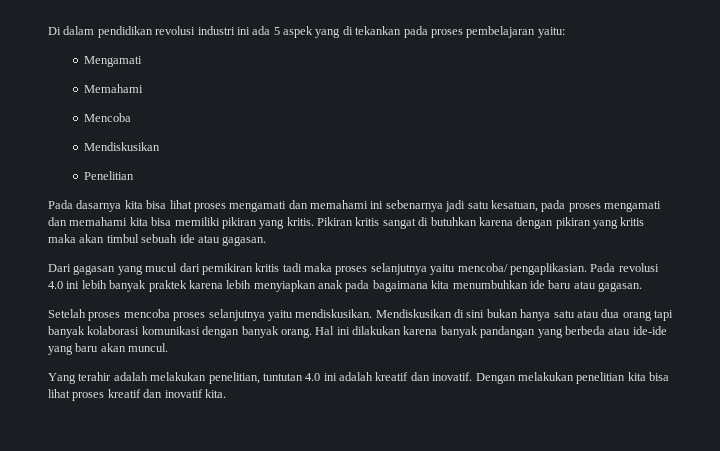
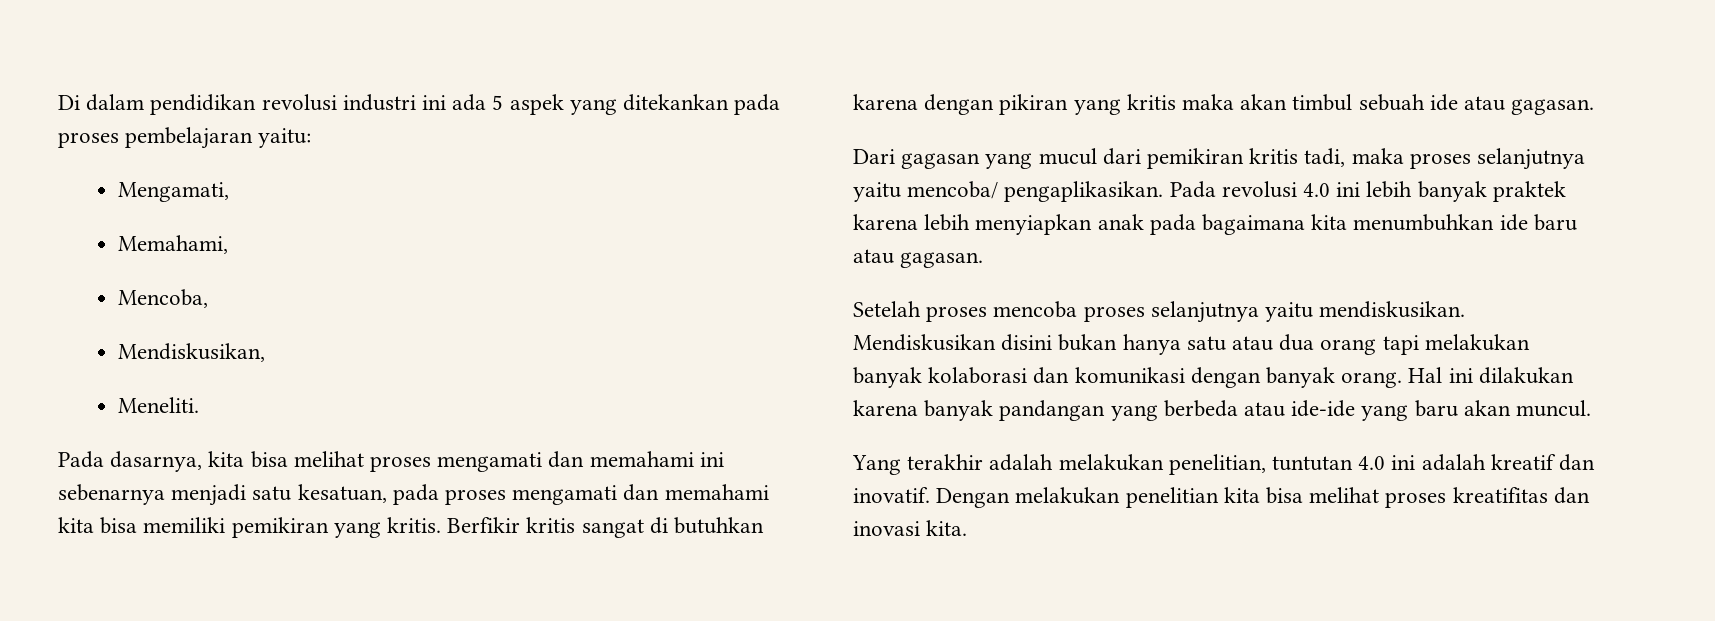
- Di dalam pendidikan revolusi industri ini ada 5 aspek yang di tekankan pada proses pembelajaran yaitu:
+ Di dalam pendidikan revolusi industri ini ada 5 aspek yang ditekankan pada proses pembelajaran yaitu:
- Mengamati
- Memahami
- Mencoba
- Mendiskusikan
- Penelitian
- Pada dasarnya kita bisa lihat proses mengamati dan memahami ini sebenarnya jadi satu kesatuan, pada proses mengamati dan memahami kita bisa memiliki pikiran yang kritis.
+ Mengamati,
+ Memahami,
+ Mencoba,
+ Mendiskusikan,
+ Meneliti.
+ Pada dasarnya, kita bisa melihat proses mengamati dan memahami ini sebenarnya menjadi satu kesatuan, pada proses mengamati dan memahami kita bisa memiliki pemikiran yang kritis.
- Pikiran kritis sangat di butuhkan karena dengan pikiran yang kritis maka akan timbul sebuah ide atau gagasan.
+ Berfikir kritis sangat di butuhkan karena dengan pikiran yang kritis maka akan timbul sebuah ide atau gagasan.
- Dari gagasan yang mucul dari pemikiran kritis tadi maka proses selanjutnya yaitu mencoba/ pengaplikasian.
+ Dari gagasan yang mucul dari pemikiran kritis tadi, maka proses selanjutnya yaitu mencoba/ pengaplikasikan.
- Mendiskusikan di sini bukan hanya satu atau dua orang tapi banyak kolaborasi komunikasi dengan banyak orang.
+ Mendiskusikan disini bukan hanya satu atau dua orang tapi melakukan banyak kolaborasi dan komunikasi dengan banyak orang.
- Yang terahir adalah melakukan penelitian, tuntutan 4.0 ini adalah kreatif dan inovatif.
+ Yang terakhir adalah melakukan penelitian, tuntutan 4.0 ini adalah kreatif dan inovatif.
- Dengan melakukan penelitian kita bisa lihat proses kreatif dan inovatif kita.
+ Dengan melakukan penelitian kita bisa melihat proses kreatifitas dan inovasi kita.

